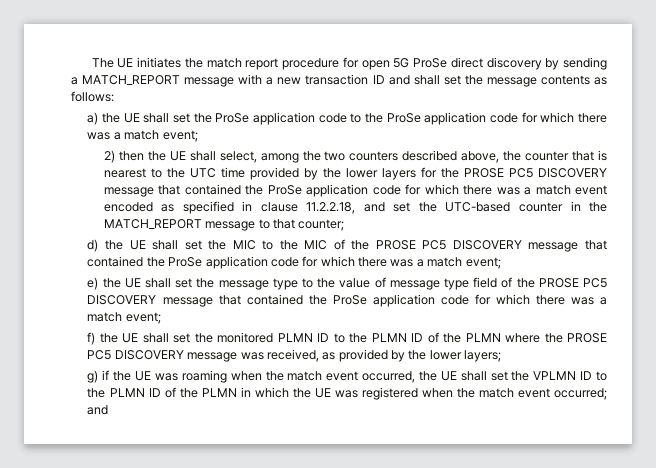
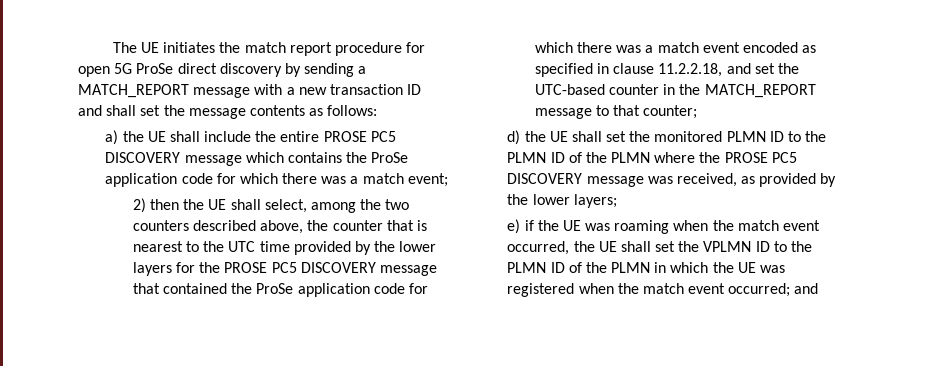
- a) the UE shall set the ProSe application code to the ProSe application code for which there was a match event;
+ a) the UE shall include the entire PROSE PC5 DISCOVERY message which contains the ProSe application code for which there was a match event;
- d) the UE shall set the MIC to the MIC of the PROSE PC5 DISCOVERY message that contained the ProSe application code for which there was a match event;
- e) the UE shall set the message type to the value of message type field of the PROSE PC5 DISCOVERY message that contained the ProSe application code for which there was a match event;
- f) the UE shall set the monitored PLMN ID to the PLMN ID of the PLMN where the PROSE PC5 DISCOVERY message was received, as provided by the lower layers;
+ d) the UE shall set the monitored PLMN ID to the PLMN ID of the PLMN where the PROSE PC5 DISCOVERY message was received, as provided by the lower layers;
- g) if the UE was roaming when the match event occurred, the UE shall set the VPLMN ID to the PLMN ID of the PLMN in which the UE was registered when the match event occurred; and
+ e) if the UE was roaming when the match event occurred, the UE shall set the VPLMN ID to the PLMN ID of the PLMN in which the UE was registered when the match event occurred; and

